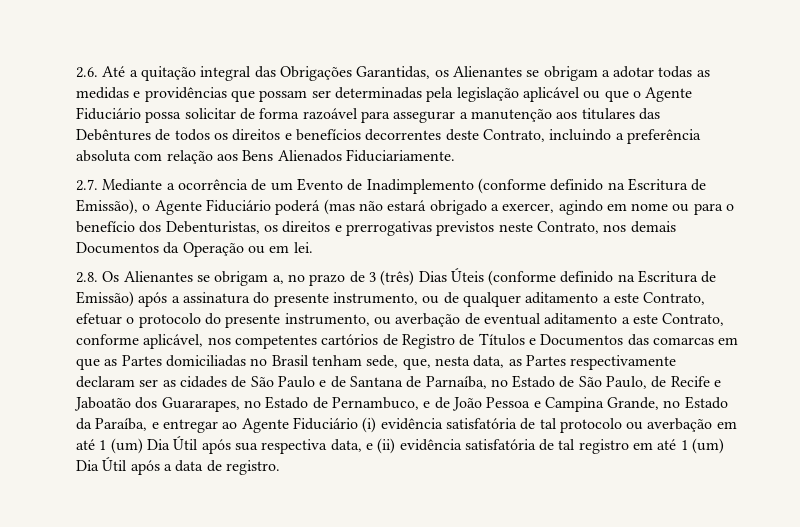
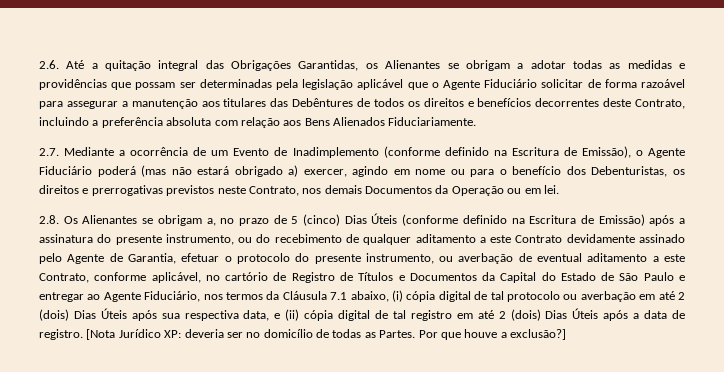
- 2.6. Até a quitação integral das Obrigações Garantidas, os Alienantes se obrigam a adotar todas as medidas e providências que possam ser determinadas pela legislação aplicável ou que o Agente Fiduciário possa solicitar de forma razoável para assegurar a manutenção aos titulares das Debêntures de todos os direitos e benefícios decorrentes deste Contrato, incluindo a preferência absoluta com relação aos Bens Alienados Fiduciariamente.
+ 2.6. Até a quitação integral das Obrigações Garantidas, os Alienantes se obrigam a adotar todas as medidas e providências que possam ser determinadas pela legislação aplicável que o Agente Fiduciário solicitar de forma razoável para assegurar a manutenção aos titulares das Debêntures de todos os direitos e benefícios decorrentes deste Contrato, incluindo a preferência absoluta com relação aos Bens Alienados Fiduciariamente.
- 2.7. Mediante a ocorrência de um Evento de Inadimplemento (conforme definido na Escritura de Emissão), o Agente Fiduciário poderá (mas não estará obrigado a exercer, agindo em nome ou para o benefício dos Debenturistas, os direitos e prerrogativas previstos neste Contrato, nos demais Documentos da Operação ou em lei.
+ 2.7. Mediante a ocorrência de um Evento de Inadimplemento (conforme definido na Escritura de Emissão), o Agente Fiduciário poderá (mas não estará obrigado a) exercer, agindo em nome ou para o benefício dos Debenturistas, os direitos e prerrogativas previstos neste Contrato, nos demais Documentos da Operação ou em lei.
- 2.8. Os Alienantes se obrigam a, no prazo de 3 (três) Dias Úteis (conforme definido na Escritura de Emissão) após a assinatura do presente instrumento, ou de qualquer aditamento a este Contrato, efetuar o protocolo do presente instrumento, ou averbação de eventual aditamento a este Contrato, conforme aplicável, nos competentes cartórios de Registro de Títulos e Documentos das comarcas em que as Partes domiciliadas no Brasil tenham sede, que, nesta data, as Partes respectivamente declaram ser as cidades de São Paulo e de Santana de Parnaíba, no Estado de São Paulo, de Recife e Jaboatão dos Guararapes, no Estado de Pernambuco, e de João Pessoa e Campina Grande, no Estado da Paraíba, e entregar ao Agente Fiduciário (i) evidência satisfatória de tal protocolo ou averbação em até 1 (um) Dia Útil após sua respectiva data, e (ii) evidência satisfatória de tal registro em até 1 (um) Dia Útil após a data de registro.
+ 2.8. Os Alienantes se obrigam a, no prazo de 5 (cinco) Dias Úteis (conforme definido na Escritura de Emissão) após a assinatura do presente instrumento, ou do recebimento de qualquer aditamento a este Contrato devidamente assinado pelo Agente de Garantia, efetuar o protocolo do presente instrumento, ou averbação de eventual aditamento a este Contrato, conforme aplicável, no cartório de Registro de Títulos e Documentos da Capital do Estado de São Paulo e entregar ao Agente Fiduciário, nos termos da Cláusula 7.1 abaixo, (i) cópia digital de tal protocolo ou averbação em até 2 (dois) Dias Úteis após sua respectiva data, e (ii) cópia digital de tal registro em até 2 (dois) Dias Úteis após a data de registro.
+ [Nota Jurídico XP: deveria ser no domicílio de todas as Partes. Por que houve a exclusão?]

